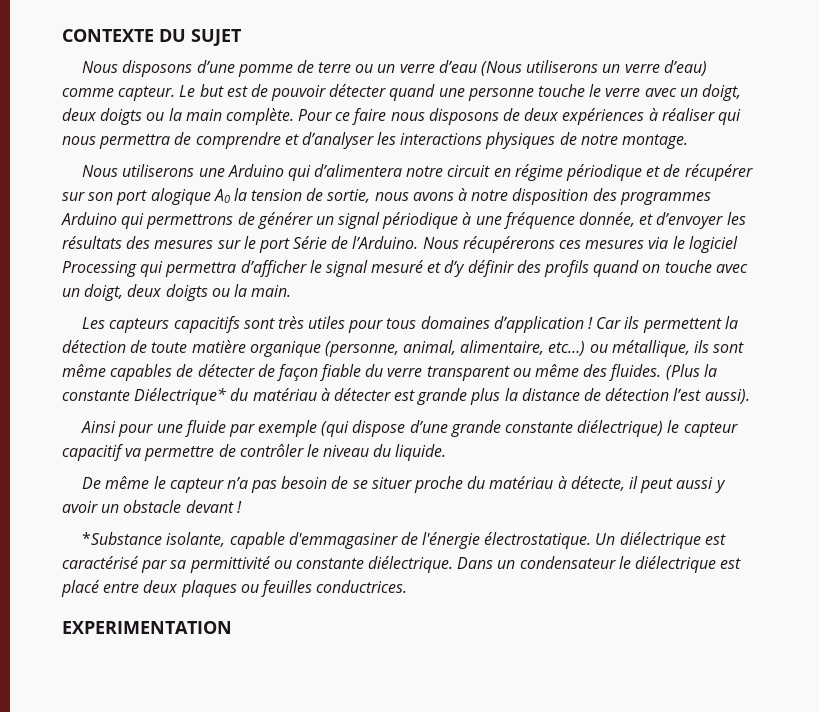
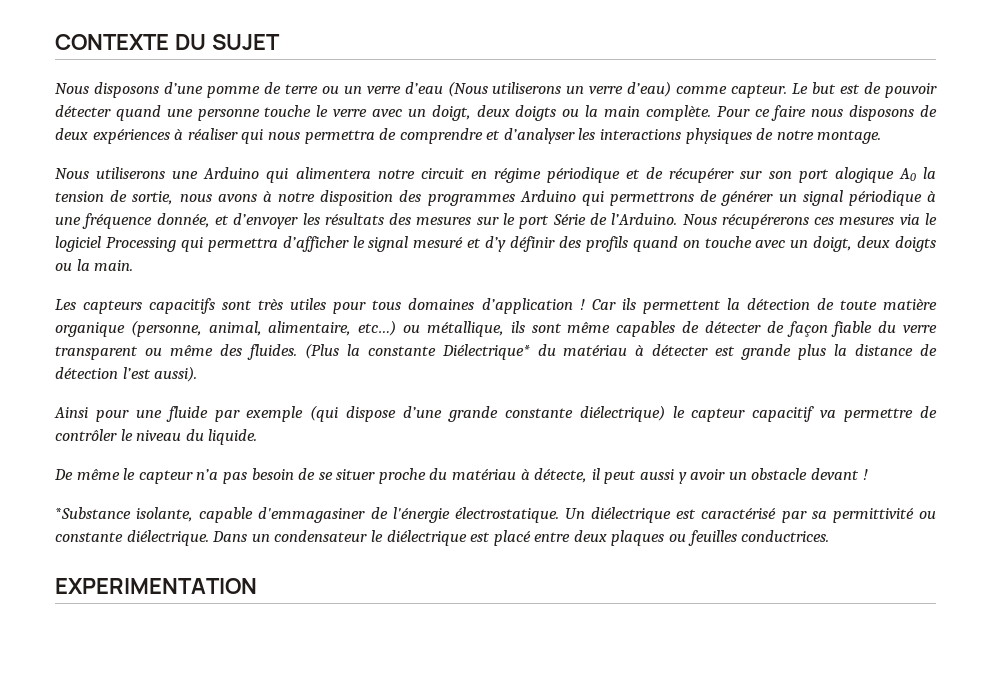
- Nous utiliserons une Arduino qui d’alimentera notre circuit en régime périodique et de récupérer sur son port alogique A0 la tension de sortie, nous avons à notre disposition des programmes Arduino qui permettrons de générer un signal périodique à une fréquence donnée, et d’envoyer les résultats des mesures sur le port Série de l’Arduino.
+ Nous utiliserons une Arduino qui alimentera notre circuit en régime périodique et de récupérer sur son port alogique A0 la tension de sortie, nous avons à notre disposition des programmes Arduino qui permettrons de générer un signal périodique à une fréquence donnée, et d’envoyer les résultats des mesures sur le port Série de l’Arduino.

